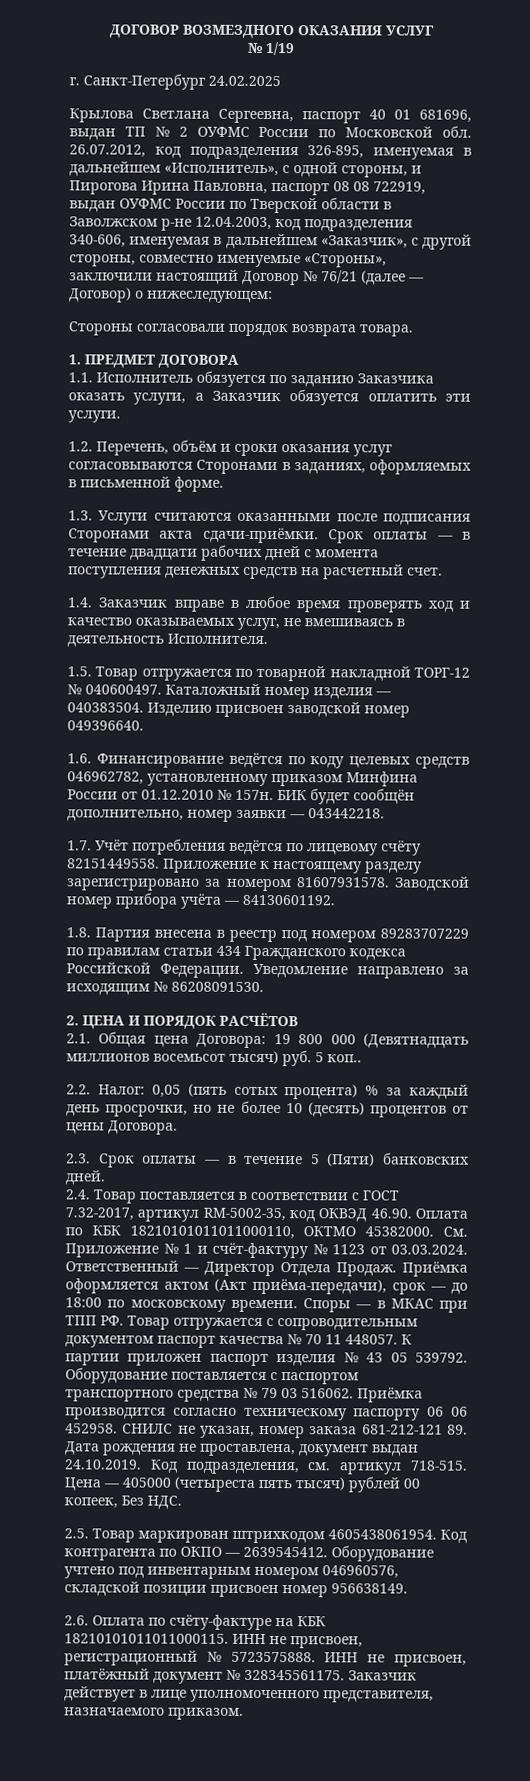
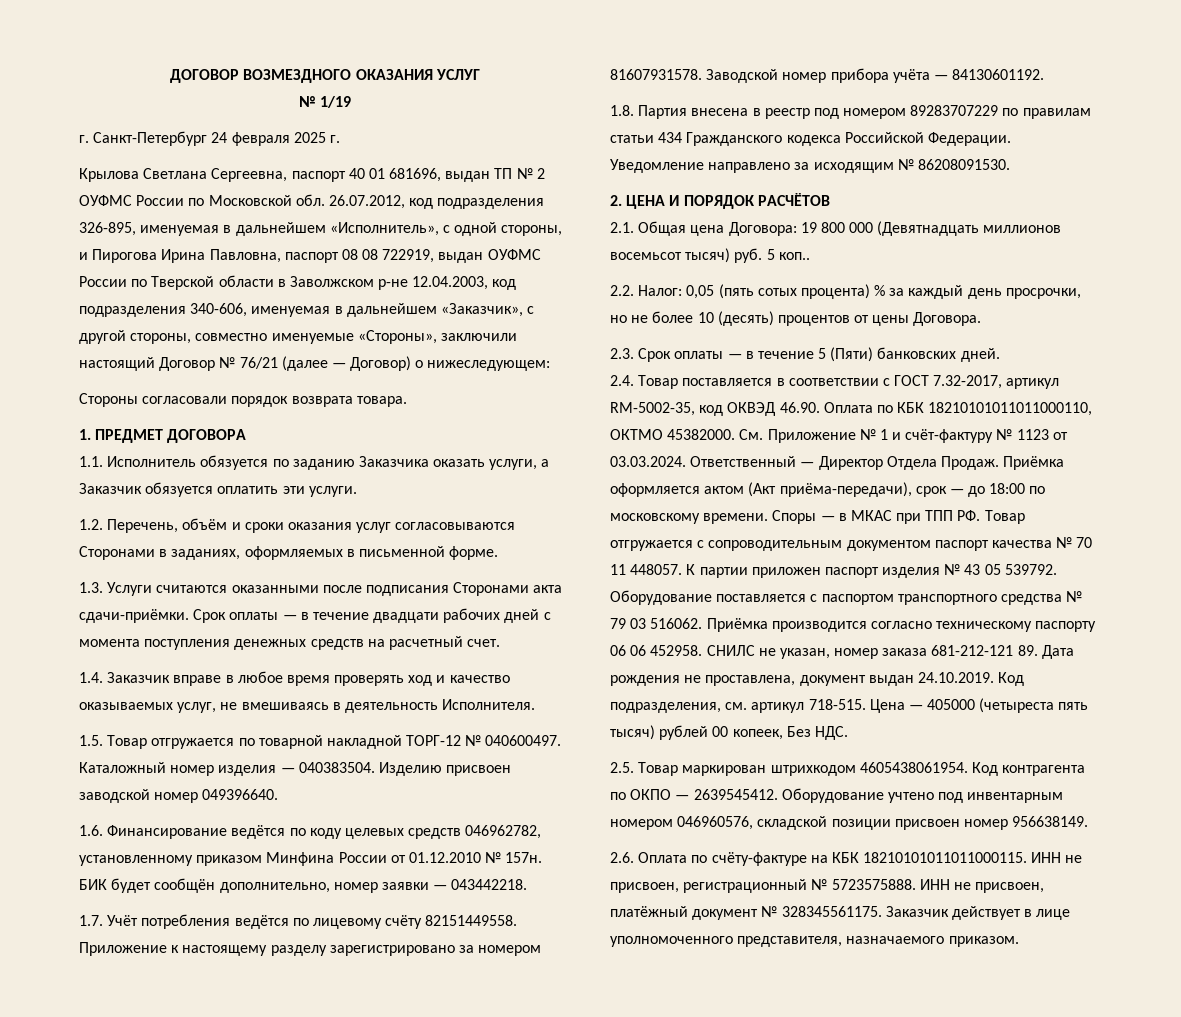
- г. Санкт-Петербург 24.02.2025
+ г. Санкт-Петербург 24 февраля 2025 г.

